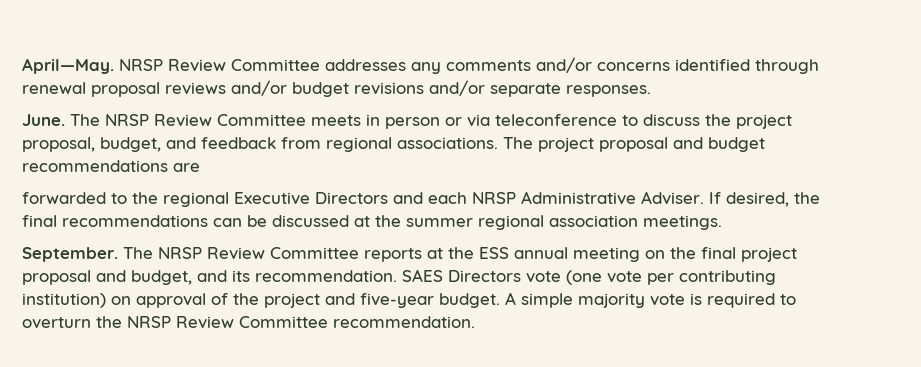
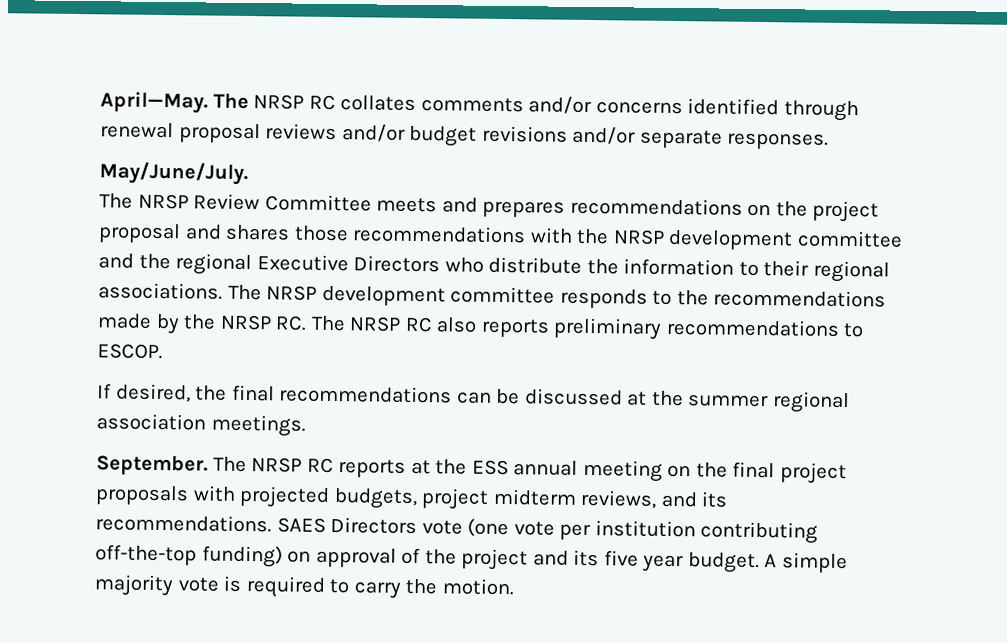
- NRSP Review Committee addresses any comments and/or concerns identified through renewal proposal reviews and/or budget revisions and/or separate responses.
+ The NRSP RC collates comments and/or concerns identified through renewal proposal reviews and/or budget revisions and/or separate responses.
- June. The NRSP Review Committee meets in person or via teleconference to discuss the project proposal, budget, and feedback from regional associations. The project proposal and budget recommendations are
- forwarded to the regional Executive Directors and each NRSP Administrative Adviser. If desired, the final recommendations can be discussed at the summer regional association meetings.
+ May/June/July.
+ The NRSP Review Committee meets and prepares recommendations on the project proposal and shares those recommendations with the NRSP development committee and the regional Executive Directors who distribute the information to their regional associations. The NRSP development committee responds to the recommendations made by the NRSP RC. The NRSP RC also reports preliminary recommendations to ESCOP.
+ If desired, the final recommendations can be discussed at the summer regional association meetings.
- The NRSP Review Committee reports at the ESS annual meeting on the final project proposal and budget, and its recommendation.
+ The NRSP RC reports at the ESS annual meeting on the final project proposals with projected budgets, project midterm reviews, and its recommendations.
- SAES Directors vote (one vote per contributing institution) on approval of the project and five-year budget.
+ SAES Directors vote (one vote per institution contributing off-the-top funding) on approval of the project and its five year budget.
- A simple majority vote is required to overturn the NRSP Review Committee recommendation.
+ A simple majority vote is required to carry the motion.

